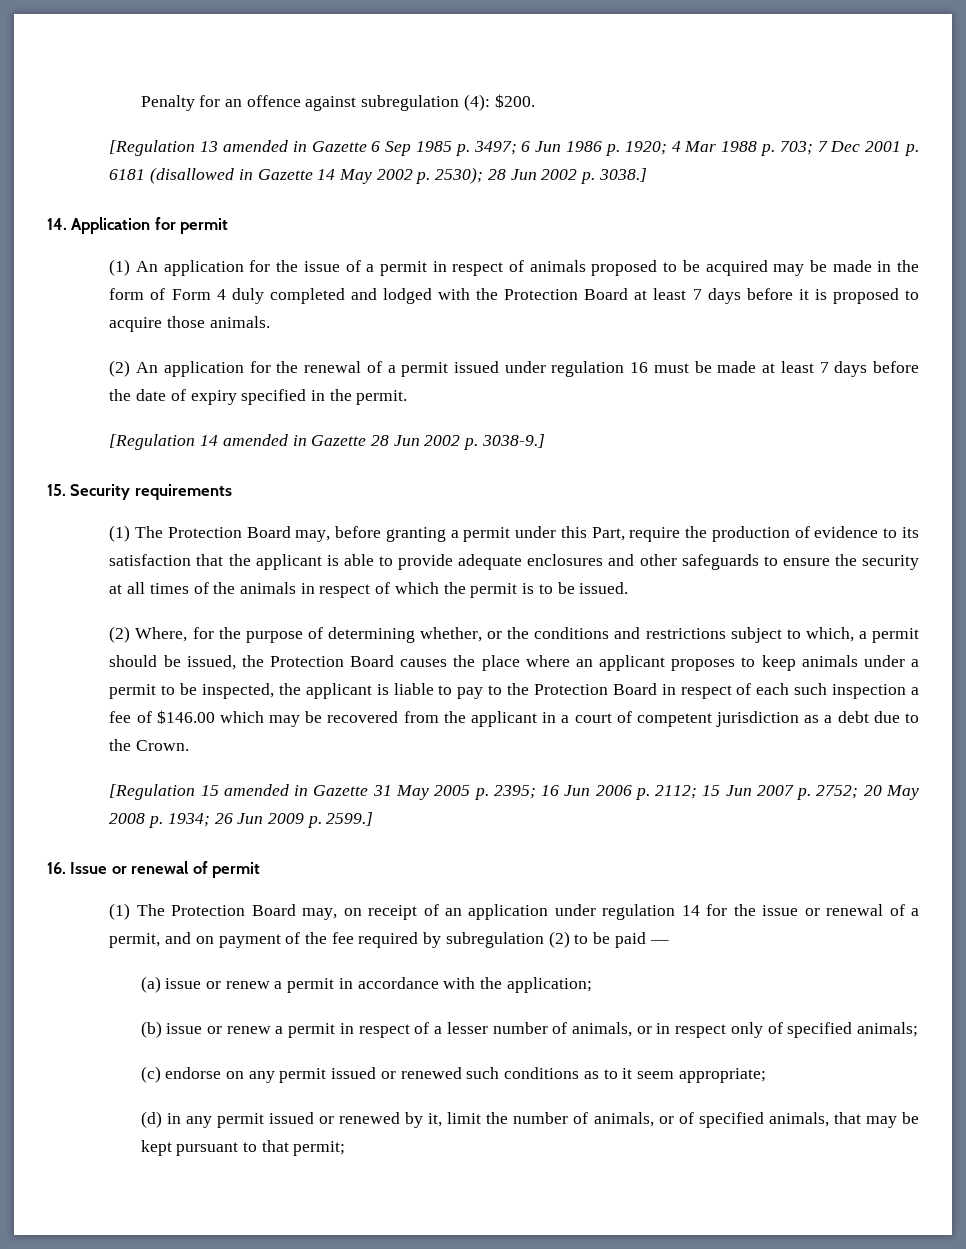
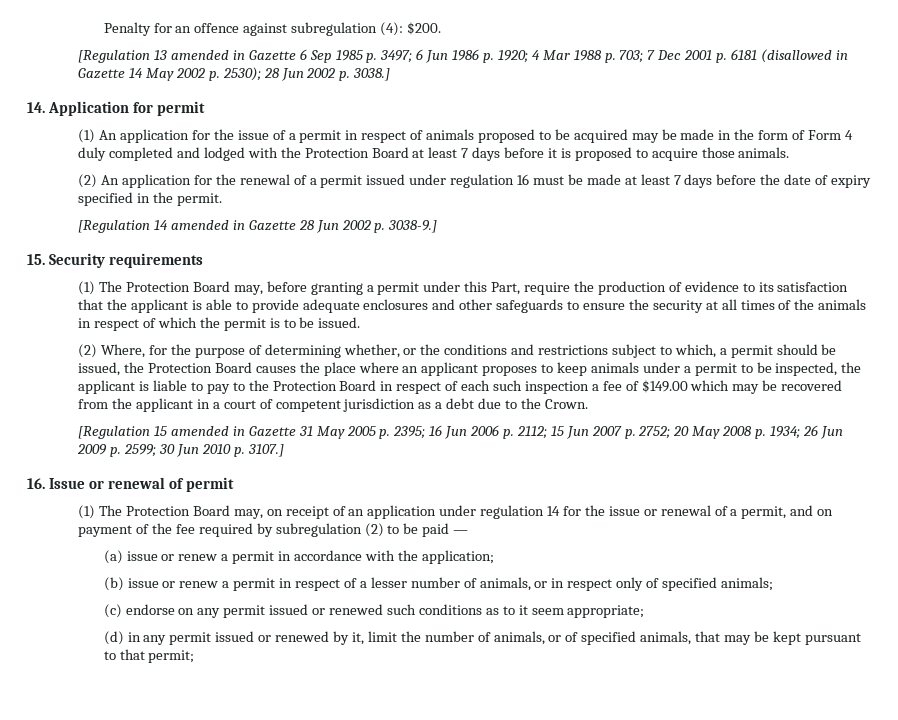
- (2) Where, for the purpose of determining whether, or the conditions and restrictions subject to which, a permit should be issued, the Protection Board causes the place where an applicant proposes to keep animals under a permit to be inspected, the applicant is liable to pay to the Protection Board in respect of each such inspection a fee of $146.00 which may be recovered from the applicant in a court of competent jurisdiction as a debt due to the Crown.
+ (2) Where, for the purpose of determining whether, or the conditions and restrictions subject to which, a permit should be issued, the Protection Board causes the place where an applicant proposes to keep animals under a permit to be inspected, the applicant is liable to pay to the Protection Board in respect of each such inspection a fee of $149.00 which may be recovered from the applicant in a court of competent jurisdiction as a debt due to the Crown.
- [Regulation 15 amended in Gazette 31 May 2005 p. 2395; 16 Jun 2006 p. 2112; 15 Jun 2007 p. 2752; 20 May 2008 p. 1934; 26 Jun 2009 p. 2599.]
+ [Regulation 15 amended in Gazette 31 May 2005 p. 2395; 16 Jun 2006 p. 2112; 15 Jun 2007 p. 2752; 20 May 2008 p. 1934; 26 Jun 2009 p. 2599; 30 Jun 2010 p. 3107.]

